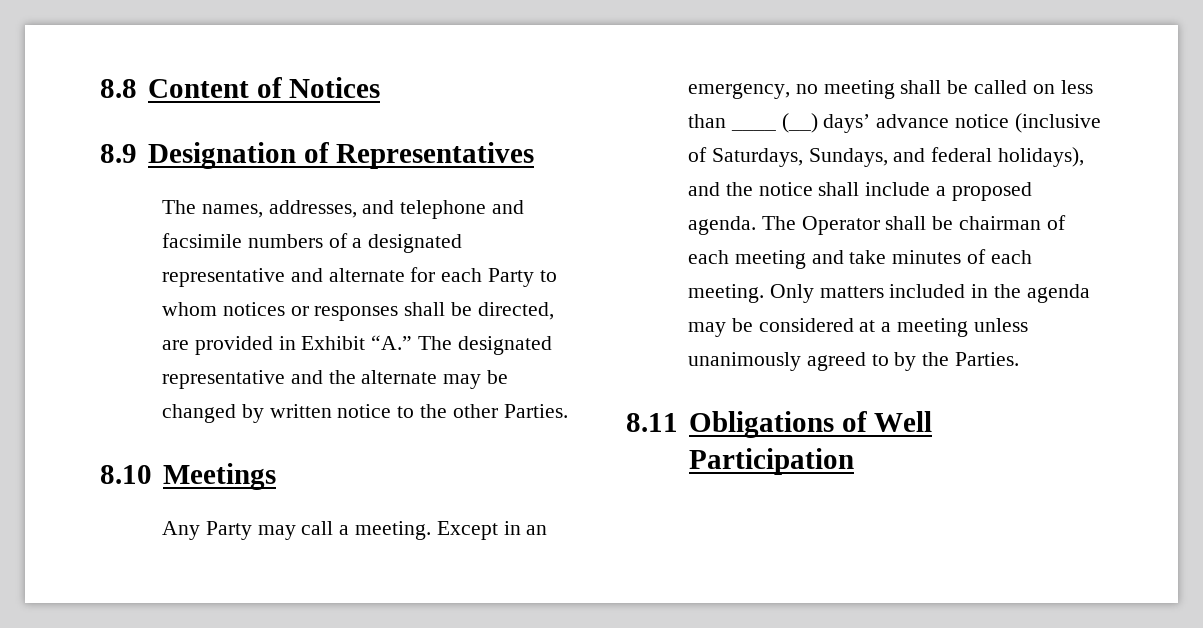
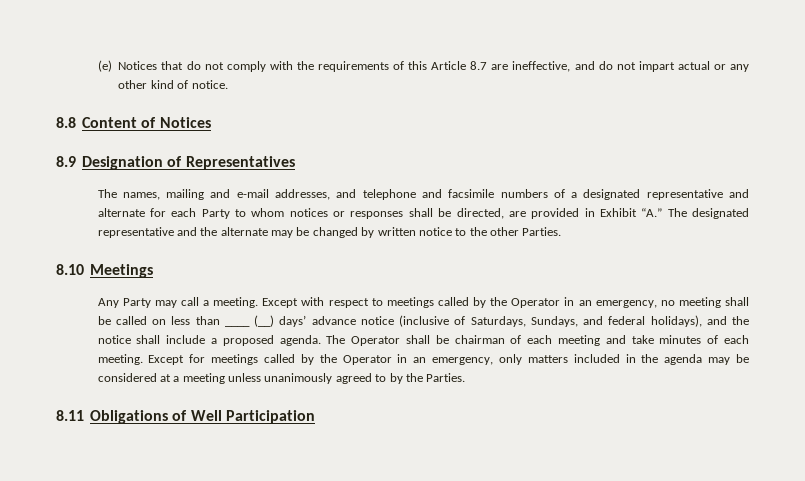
+ (e) Notices that do not comply with the requirements of this Article 8.7 are ineffective, and do not impart actual or any other kind of notice.
- The names, addresses, and telephone and facsimile numbers of a designated representative and alternate for each Party to whom notices or responses shall be directed, are provided in Exhibit “A.” The designated representative and the alternate may be changed by written notice to the other Parties.
+ The names, mailing and e-mail addresses, and telephone and facsimile numbers of a designated representative and alternate for each Party to whom notices or responses shall be directed, are provided in Exhibit “A.” The designated representative and the alternate may be changed by written notice to the other Parties.
- Except in an emergency, no meeting shall be called on less than ____ (__) days’ advance notice (inclusive of Saturdays, Sundays, and federal holidays), and the notice shall include a proposed agenda.
+ Except with respect to meetings called by the Operator in an emergency, no meeting shall be called on less than ____ (__) days’ advance notice (inclusive of Saturdays, Sundays, and federal holidays), and the notice shall include a proposed agenda.
- Only matters included in the agenda may be considered at a meeting unless unanimously agreed to by the Parties.
+ Except for meetings called by the Operator in an emergency, only matters included in the agenda may be considered at a meeting unless unanimously agreed to by the Parties.

